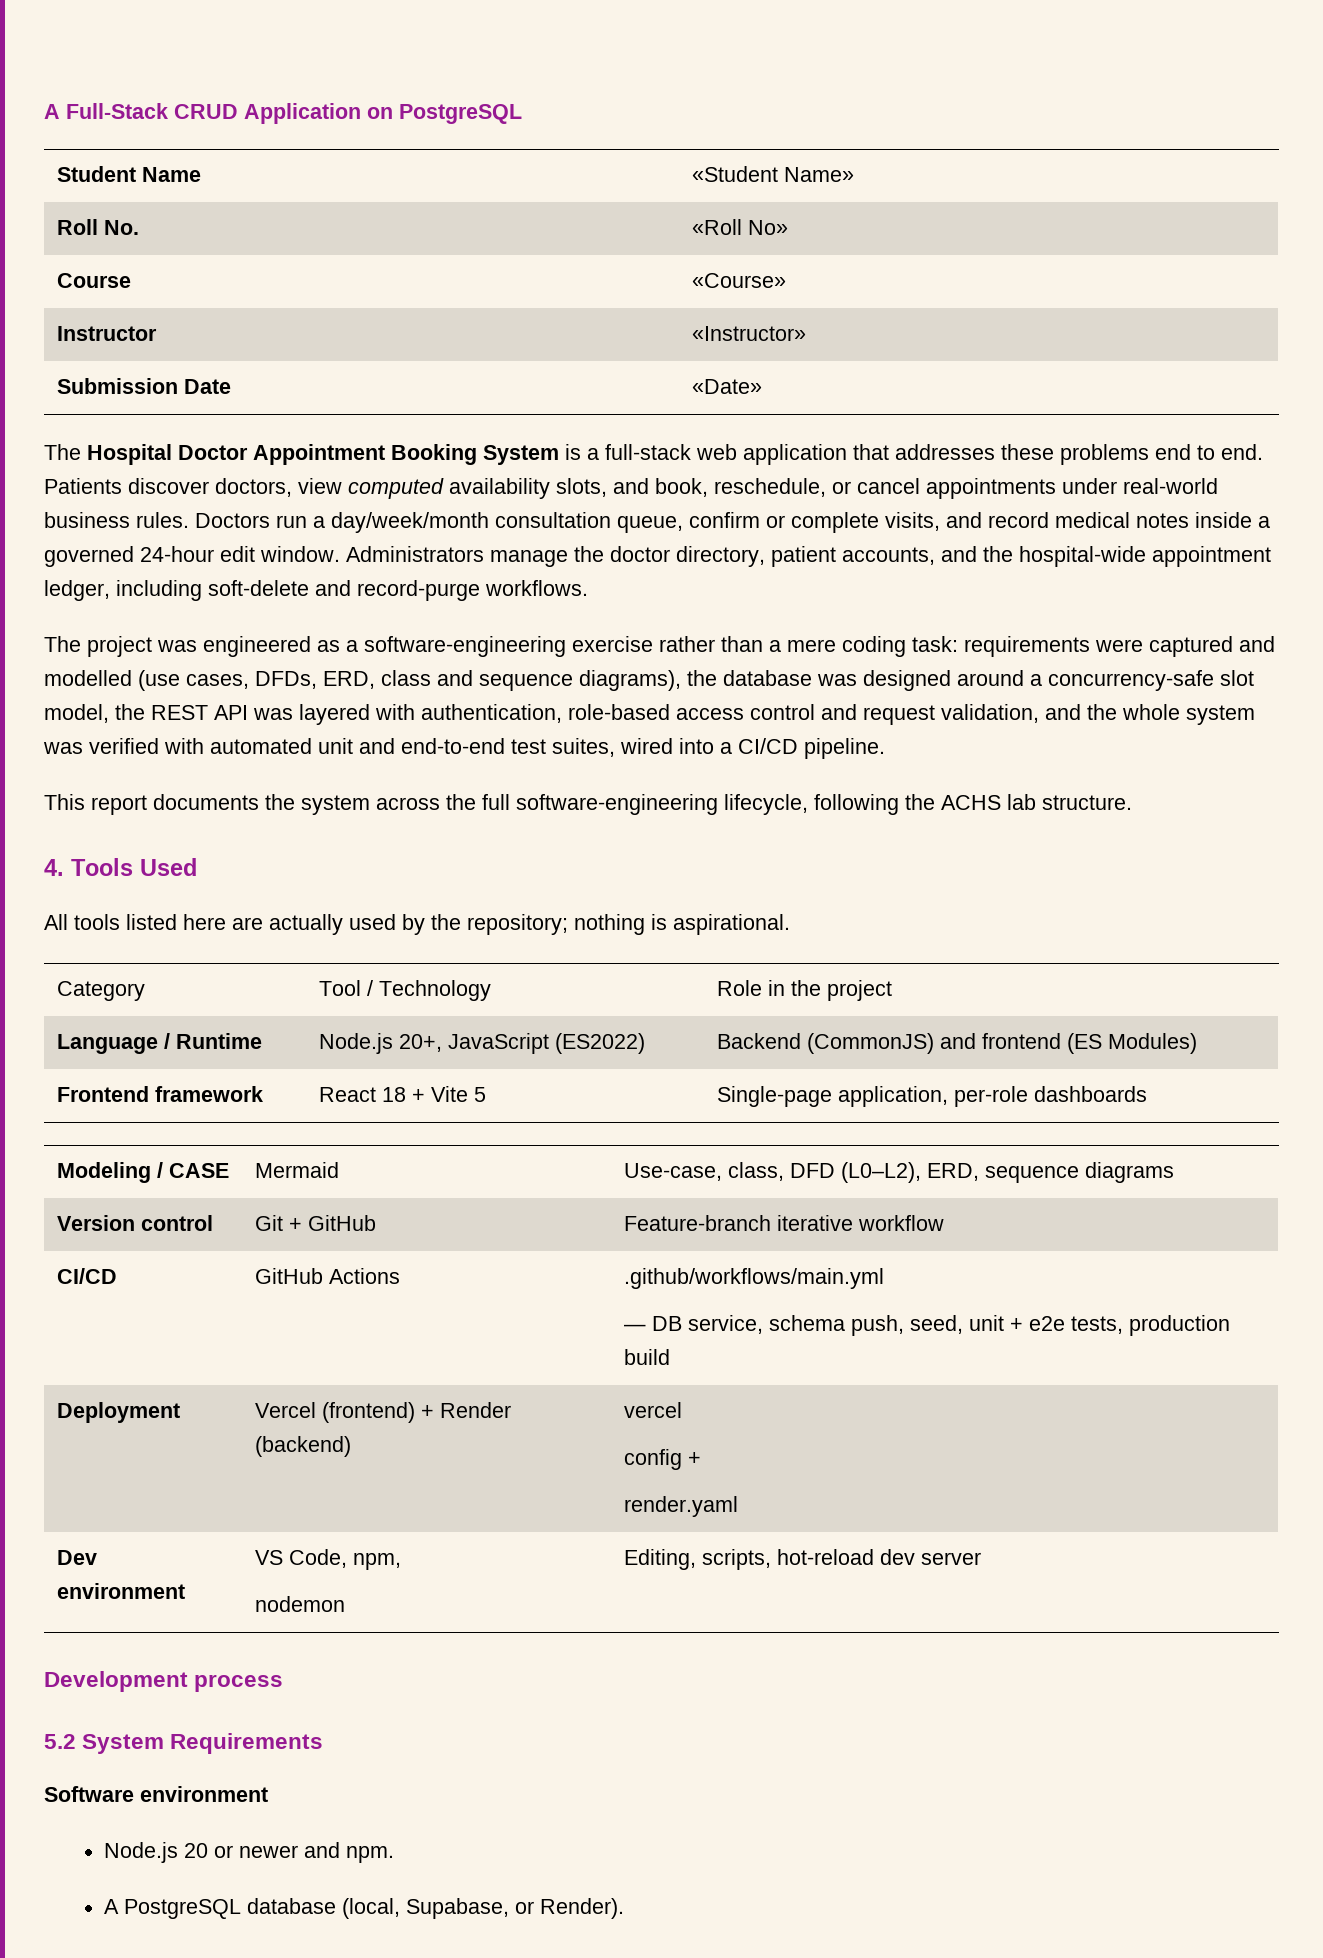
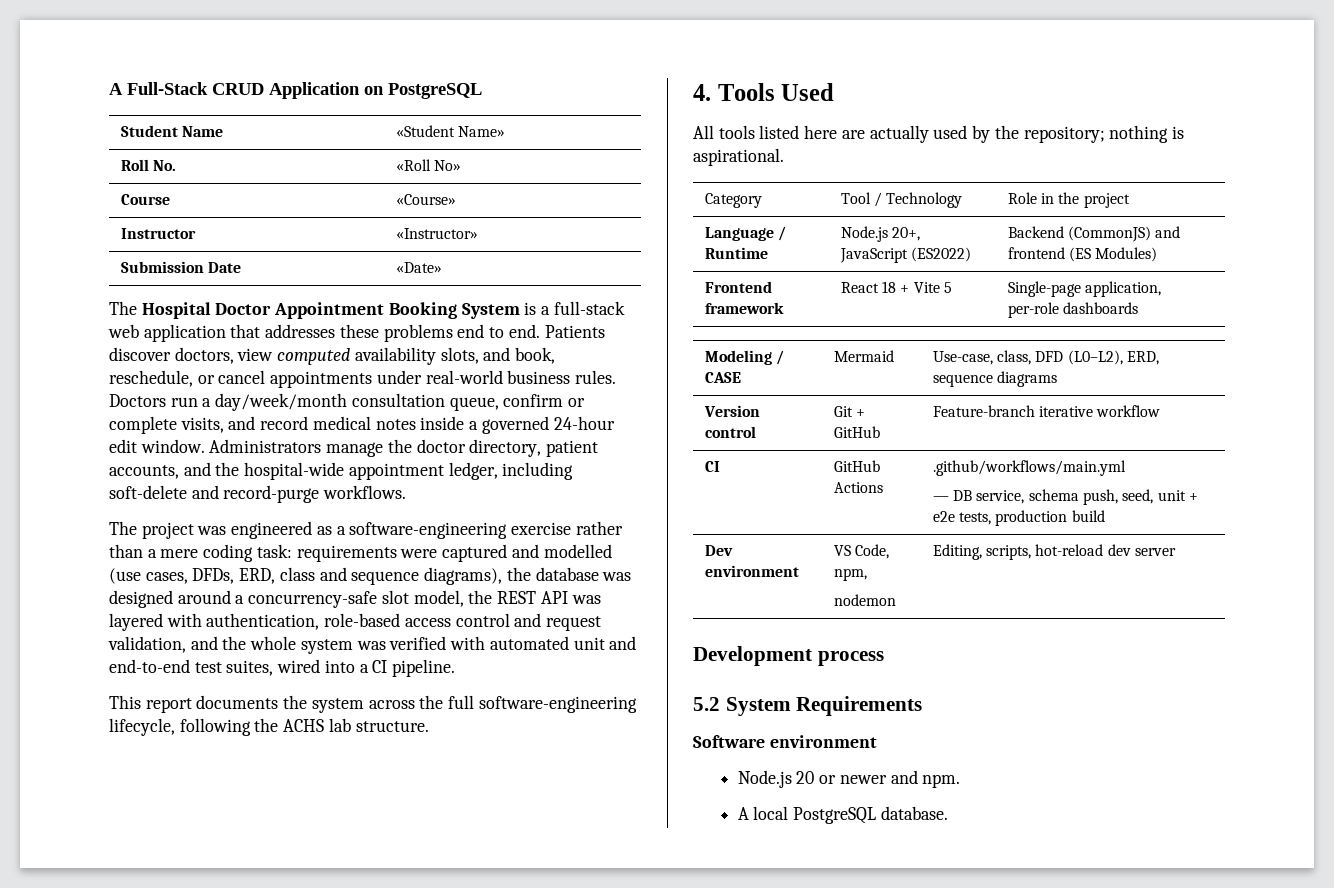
- requirements were captured and modelled (use cases, DFDs, ERD, class and sequence diagrams), the database was designed around a concurrency-safe slot model, the REST API was layered with authentication, role-based access control and request validation, and the whole system was verified with automated unit and end-to-end test suites, wired into a CI/CD pipeline.
+ requirements were captured and modelled (use cases, DFDs, ERD, class and sequence diagrams), the database was designed around a concurrency-safe slot model, the REST API was layered with authentication, role-based access control and request validation, and the whole system was verified with automated unit and end-to-end test suites, wired into a CI pipeline.
- CI/CD | GitHub Actions | .github/workflows/main.yml
+ CI | GitHub Actions | .github/workflows/main.yml
- Deployment | Vercel (frontend) + Render (backend) | vercel
- config +
- render.yaml
- A PostgreSQL database (local, Supabase, or Render).
+ A local PostgreSQL database.

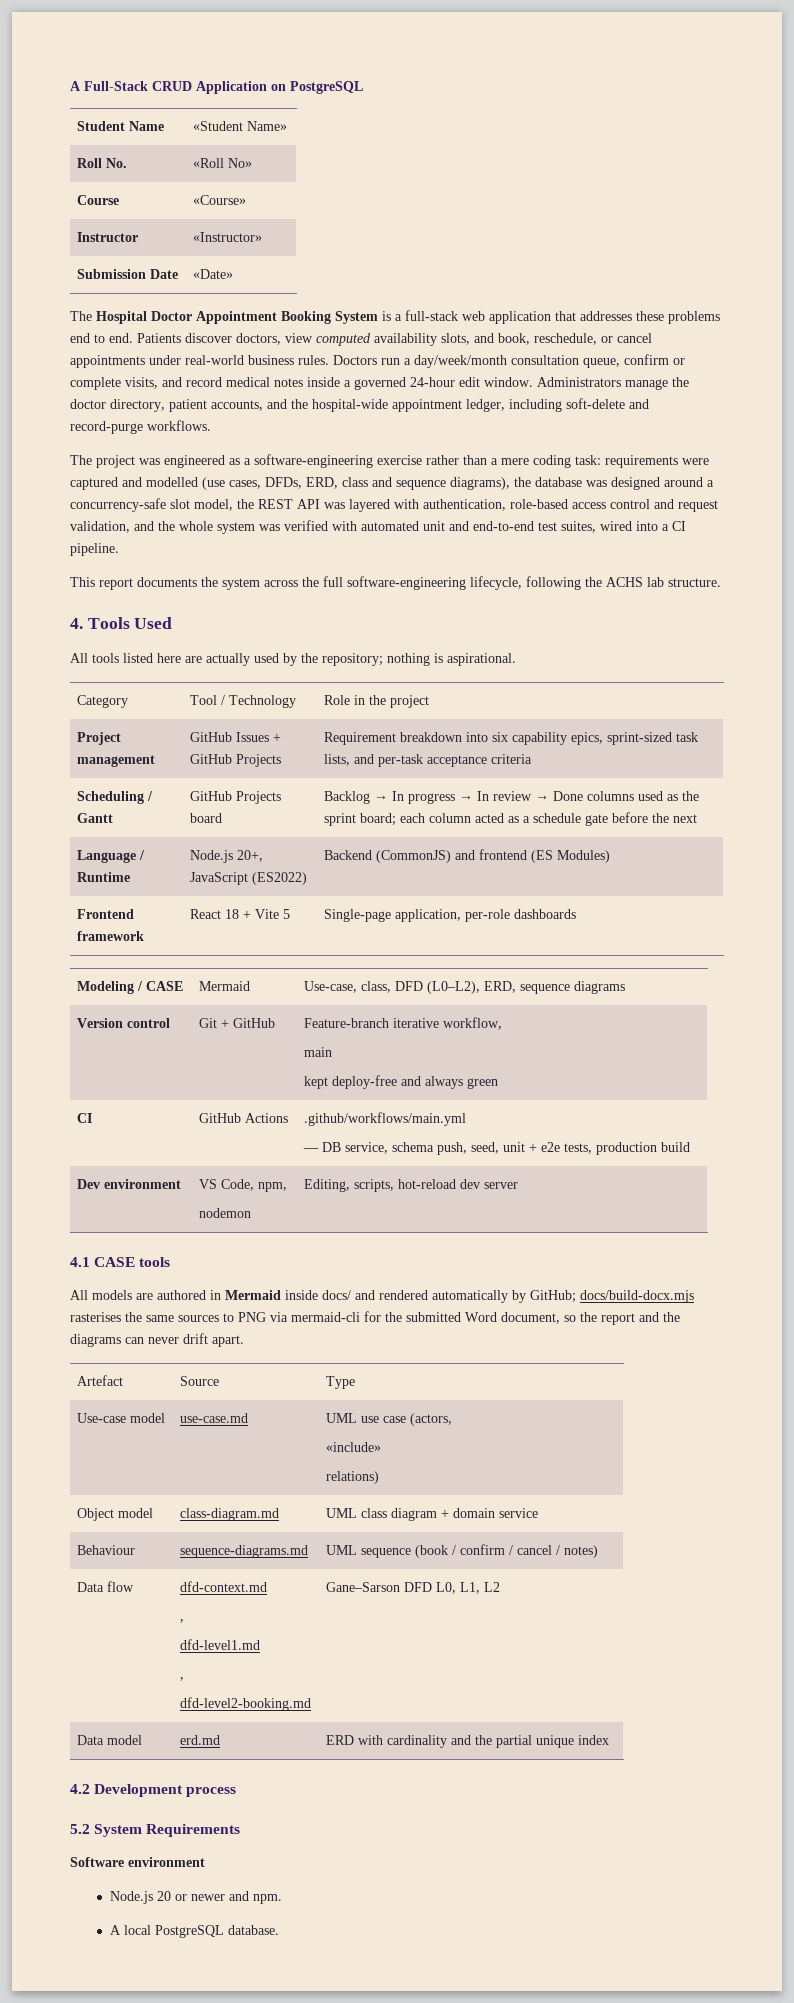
+ Project management | GitHub Issues + GitHub Projects | Requirement breakdown into six capability epics, sprint-sized task lists, and per-task acceptance criteria
+ Scheduling / Gantt | GitHub Projects board | Backlog → In progress → In review → Done columns used as the sprint board; each column acted as a schedule gate before the next
- Version control | Git + GitHub | Feature-branch iterative workflow
+ Version control | Git + GitHub | Feature-branch iterative workflow,
+ main
+ kept deploy-free and always green
- Development process
+ 4.1 CASE tools
+ All models are authored in Mermaid inside docs/ and rendered automatically by GitHub; docs/build-docx.mjs rasterises the same sources to PNG via mermaid-cli for the submitted Word document, so the report and the diagrams can never drift apart.
+ Artefact | Source | Type
+ Use-case model | use-case.md | UML use case (actors,
+ «include»
+ relations)
+ Object model | class-diagram.md | UML class diagram + domain service
+ Behaviour | sequence-diagrams.md | UML sequence (book / confirm / cancel / notes)
+ Data flow | dfd-context.md
+ ,
+ dfd-level1.md
+ ,
+ dfd-level2-booking.md | Gane–Sarson DFD L0, L1, L2
+ Data model | erd.md | ERD with cardinality and the partial unique index
+ 4.2 Development process

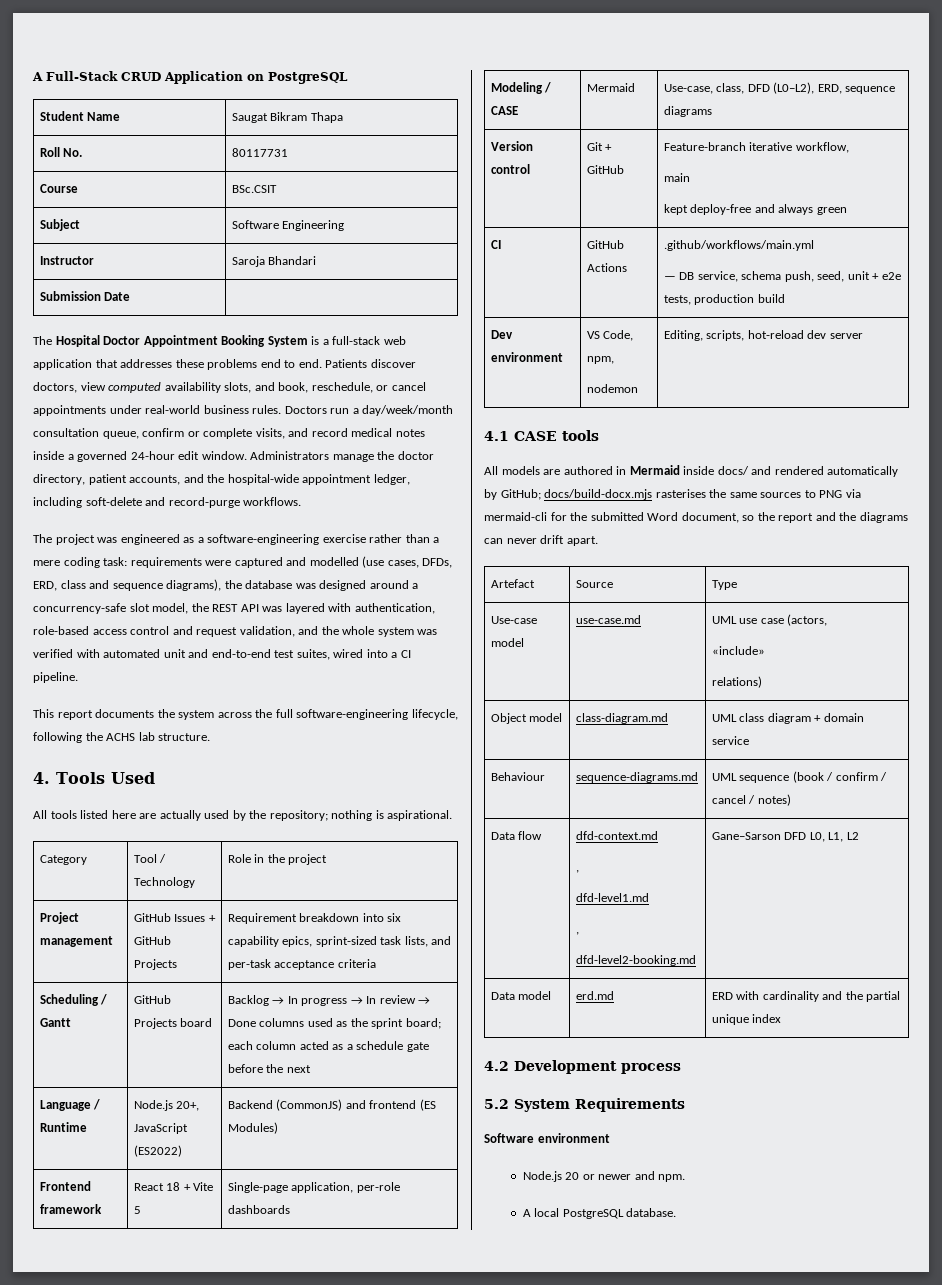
- Student Name | «Student Name»
+ Student Name | Saugat Bikram Thapa
- Roll No. | «Roll No»
+ Roll No. | 80117731
- Course | «Course»
+ Course | BSc.CSIT
+ Subject | Software Engineering
- Instructor | «Instructor»
+ Instructor | Saroja Bhandari
- Submission Date | «Date»
+ Submission Date |

